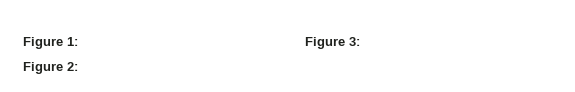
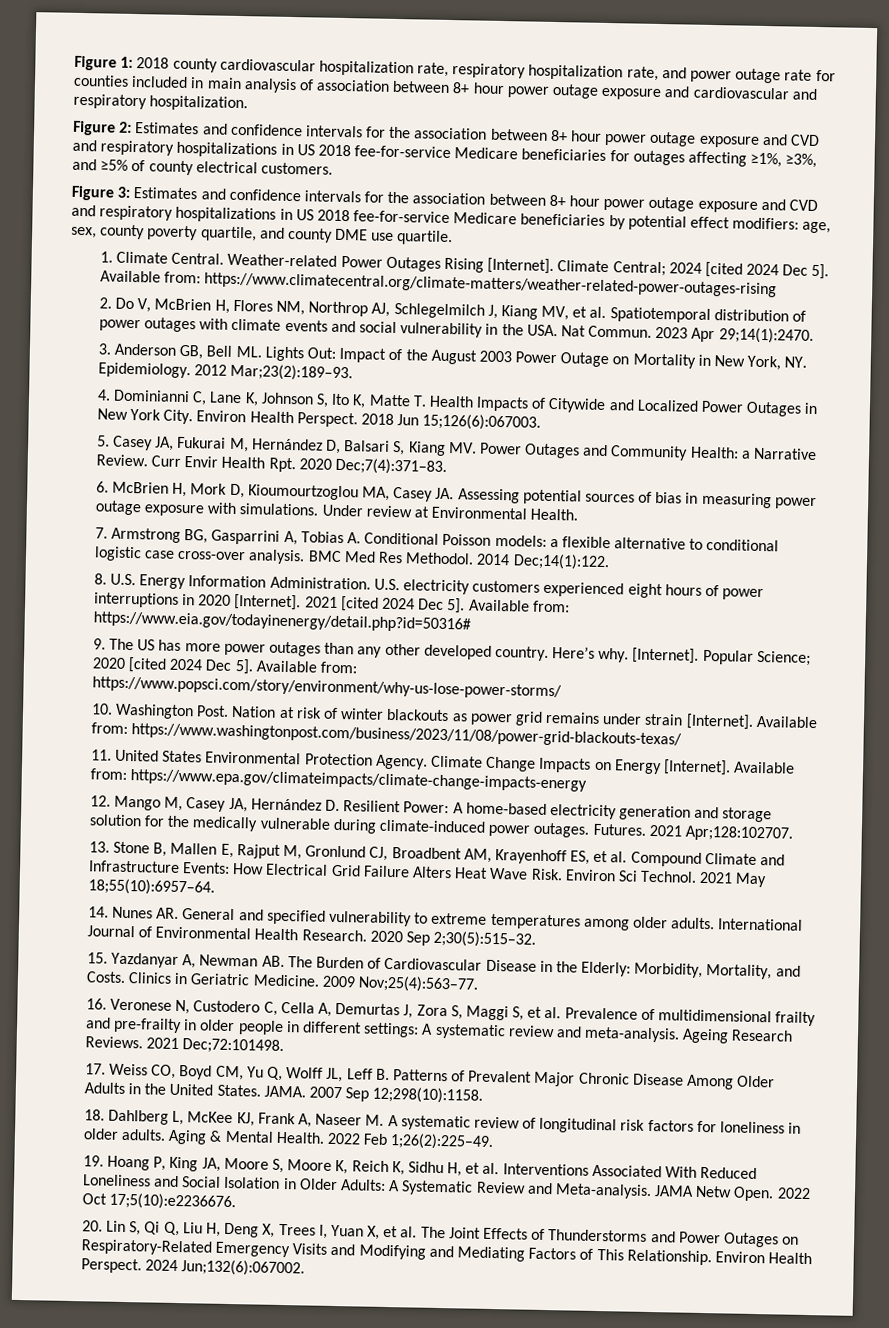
- Figure 1:
- Figure 2:
- Figure 3:
+ Figure 1: 2018 county cardiovascular hospitalization rate, respiratory hospitalization rate, and power outage rate for counties included in main analysis of association between 8+ hour power outage exposure and cardiovascular and respiratory hospitalization.
+ Figure 2: Estimates and confidence intervals for the association between 8+ hour power outage exposure and CVD and respiratory hospitalizations in US 2018 fee-for-service Medicare beneficiaries for outages affecting ≥1%, ≥3%, and ≥5% of county electrical customers.
+ Figure 3: Estimates and confidence intervals for the association between 8+ hour power outage exposure and CVD and respiratory hospitalizations in US 2018 fee-for-service Medicare beneficiaries by potential effect modifiers: age, sex, county poverty quartile, and county DME use quartile.
+ 1. Climate Central. Weather-related Power Outages Rising [Internet]. Climate Central; 2024 [cited 2024 Dec 5]. Available from: https://www.climatecentral.org/climate-matters/weather-related-power-outages-rising
+ 2. Do V, McBrien H, Flores NM, Northrop AJ, Schlegelmilch J, Kiang MV, et al. Spatiotemporal distribution of power outages with climate events and social vulnerability in the USA. Nat Commun. 2023 Apr 29;14(1):2470.
+ 3. Anderson GB, Bell ML. Lights Out: Impact of the August 2003 Power Outage on Mortality in New York, NY. Epidemiology. 2012 Mar;23(2):189–93.
+ 4. Dominianni C, Lane K, Johnson S, Ito K, Matte T. Health Impacts of Citywide and Localized Power Outages in New York City. Environ Health Perspect. 2018 Jun 15;126(6):067003.
+ 5. Casey JA, Fukurai M, Hernández D, Balsari S, Kiang MV. Power Outages and Community Health: a Narrative Review. Curr Envir Health Rpt. 2020 Dec;7(4):371–83.
+ 6. McBrien H, Mork D, Kioumourtzoglou MA, Casey JA. Assessing potential sources of bias in measuring power outage exposure with simulations. Under review at Environmental Health.
+ 7. Armstrong BG, Gasparrini A, Tobias A. Conditional Poisson models: a flexible alternative to conditional logistic case cross-over analysis. BMC Med Res Methodol. 2014 Dec;14(1):122.
+ 8. U.S. Energy Information Administration. U.S. electricity customers experienced eight hours of power interruptions in 2020 [Internet]. 2021 [cited 2024 Dec 5]. Available from: https://www.eia.gov/todayinenergy/detail.php?id=50316#
+ 9. The US has more power outages than any other developed country. Here’s why. [Internet]. Popular Science; 2020 [cited 2024 Dec 5]. Available from: https://www.popsci.com/story/environment/why-us-lose-power-storms/
+ 10. Washington Post. Nation at risk of winter blackouts as power grid remains under strain [Internet]. Available from: https://www.washingtonpost.com/business/2023/11/08/power-grid-blackouts-texas/
+ 11. United States Environmental Protection Agency. Climate Change Impacts on Energy [Internet]. Available from: https://www.epa.gov/climateimpacts/climate-change-impacts-energy
+ 12. Mango M, Casey JA, Hernández D. Resilient Power: A home-based electricity generation and storage solution for the medically vulnerable during climate-induced power outages. Futures. 2021 Apr;128:102707.
+ 13. Stone B, Mallen E, Rajput M, Gronlund CJ, Broadbent AM, Krayenhoff ES, et al. Compound Climate and Infrastructure Events: How Electrical Grid Failure Alters Heat Wave Risk. Environ Sci Technol. 2021 May 18;55(10):6957–64.
+ 14. Nunes AR. General and specified vulnerability to extreme temperatures among older adults. International Journal of Environmental Health Research. 2020 Sep 2;30(5):515–32.
+ 15. Yazdanyar A, Newman AB. The Burden of Cardiovascular Disease in the Elderly: Morbidity, Mortality, and Costs. Clinics in Geriatric Medicine. 2009 Nov;25(4):563–77.
+ 16. Veronese N, Custodero C, Cella A, Demurtas J, Zora S, Maggi S, et al. Prevalence of multidimensional frailty and pre-frailty in older people in different settings: A systematic review and meta-analysis. Ageing Research Reviews. 2021 Dec;72:101498.
+ 17. Weiss CO, Boyd CM, Yu Q, Wolff JL, Leff B. Patterns of Prevalent Major Chronic Disease Among Older Adults in the United States. JAMA. 2007 Sep 12;298(10):1158.
+ 18. Dahlberg L, McKee KJ, Frank A, Naseer M. A systematic review of longitudinal risk factors for loneliness in older adults. Aging & Mental Health. 2022 Feb 1;26(2):225–49.
+ 19. Hoang P, King JA, Moore S, Moore K, Reich K, Sidhu H, et al. Interventions Associated With Reduced Loneliness and Social Isolation in Older Adults: A Systematic Review and Meta-analysis. JAMA Netw Open. 2022 Oct 17;5(10):e2236676.
+ 20. Lin S, Qi Q, Liu H, Deng X, Trees I, Yuan X, et al. The Joint Effects of Thunderstorms and Power Outages on Respiratory-Related Emergency Visits and Modifying and Mediating Factors of This Relationship. Environ Health Perspect. 2024 Jun;132(6):067002.

